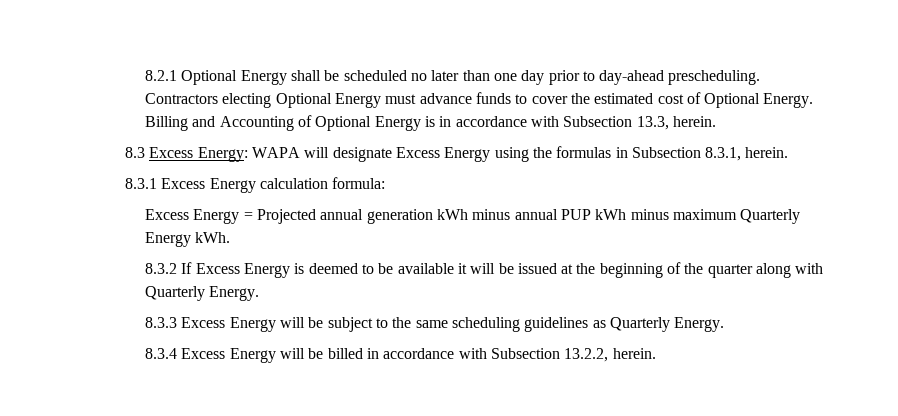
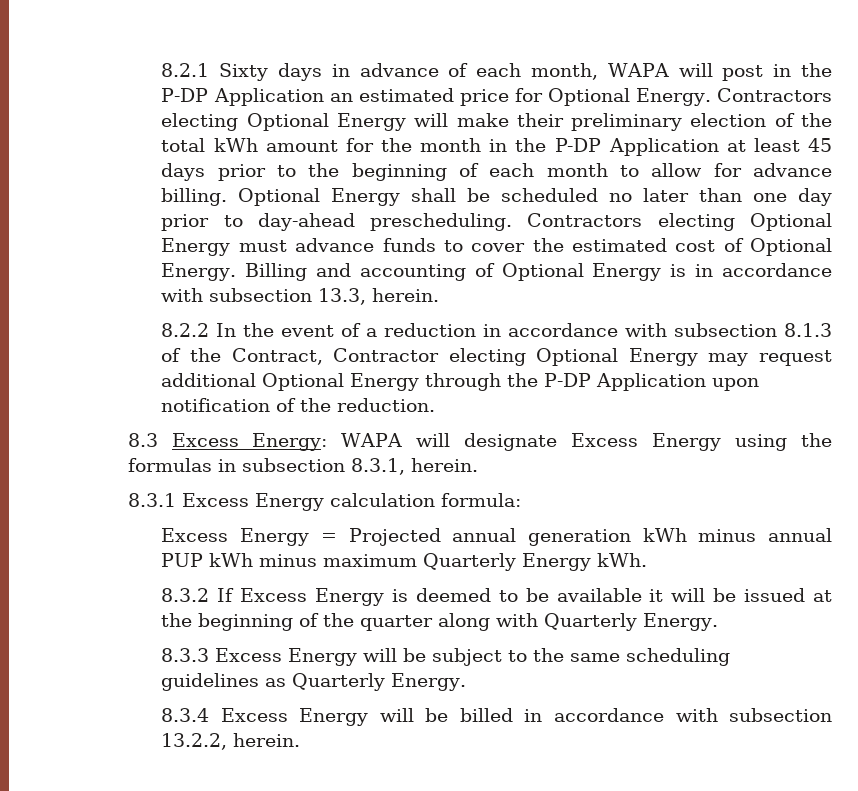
- 8.2.1 Optional Energy shall be scheduled no later than one day prior to day-ahead prescheduling.
+ 8.2.1 Sixty days in advance of each month, WAPA will post in the P-DP Application an estimated price for Optional Energy. Contractors electing Optional Energy will make their preliminary election of the total kWh amount for the month in the P-DP Application at least 45 days prior to the beginning of each month to allow for advance billing. Optional Energy shall be scheduled no later than one day prior to day-ahead prescheduling.
- Billing and Accounting of Optional Energy is in accordance with Subsection 13.3, herein.
+ Billing and accounting of Optional Energy is in accordance with subsection 13.3, herein.
+ 8.2.2 In the event of a reduction in accordance with subsection 8.1.3 of the Contract, Contractor electing Optional Energy may request additional Optional Energy through the P-DP Application upon notification of the reduction.
- 8.3 Excess Energy: WAPA will designate Excess Energy using the formulas in Subsection 8.3.1, herein.
+ 8.3 Excess Energy: WAPA will designate Excess Energy using the formulas in subsection 8.3.1, herein.
- 8.3.4 Excess Energy will be billed in accordance with Subsection 13.2.2, herein.
+ 8.3.4 Excess Energy will be billed in accordance with subsection 13.2.2, herein.

